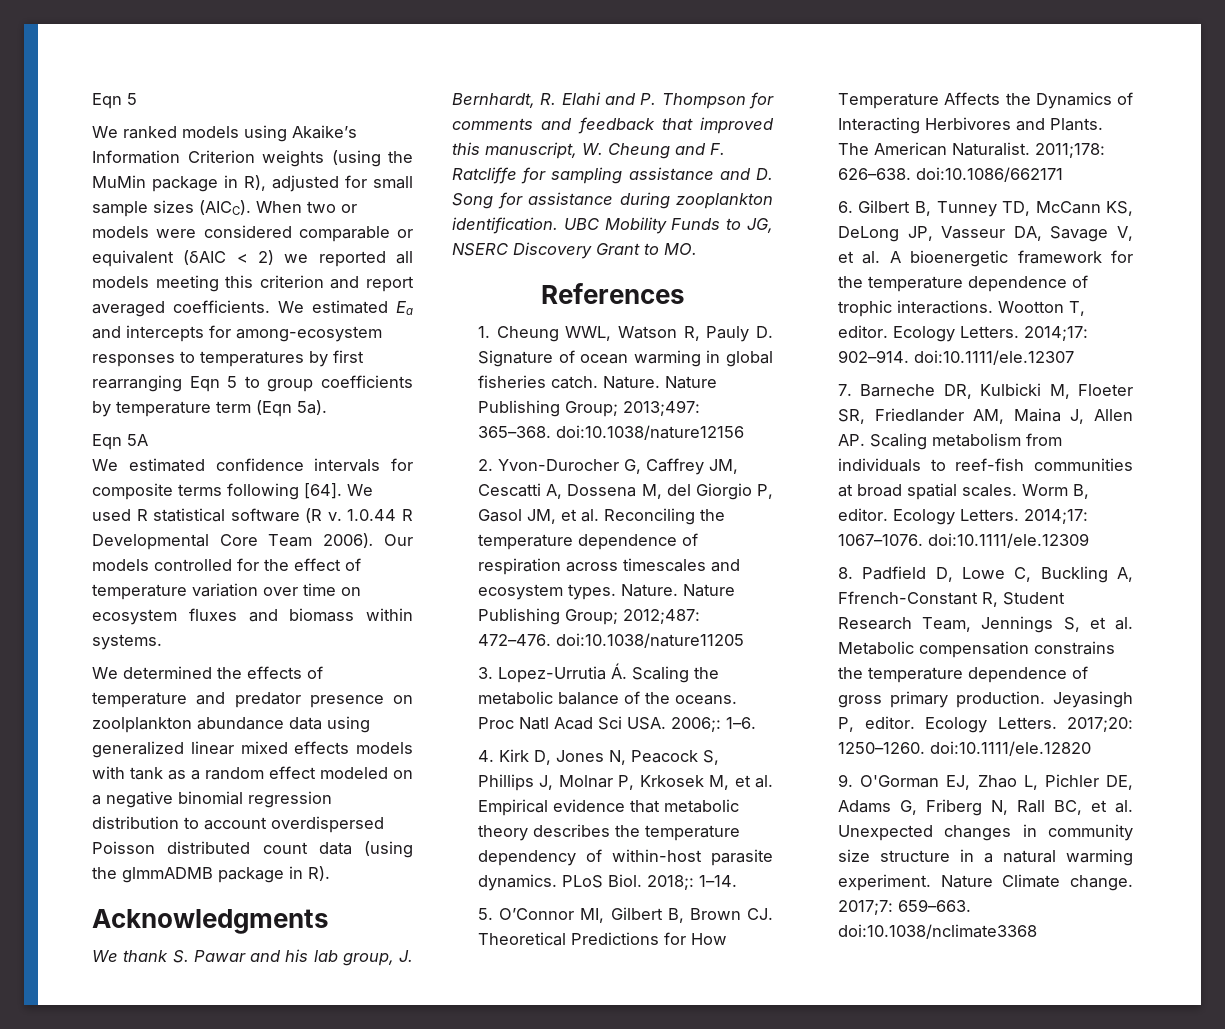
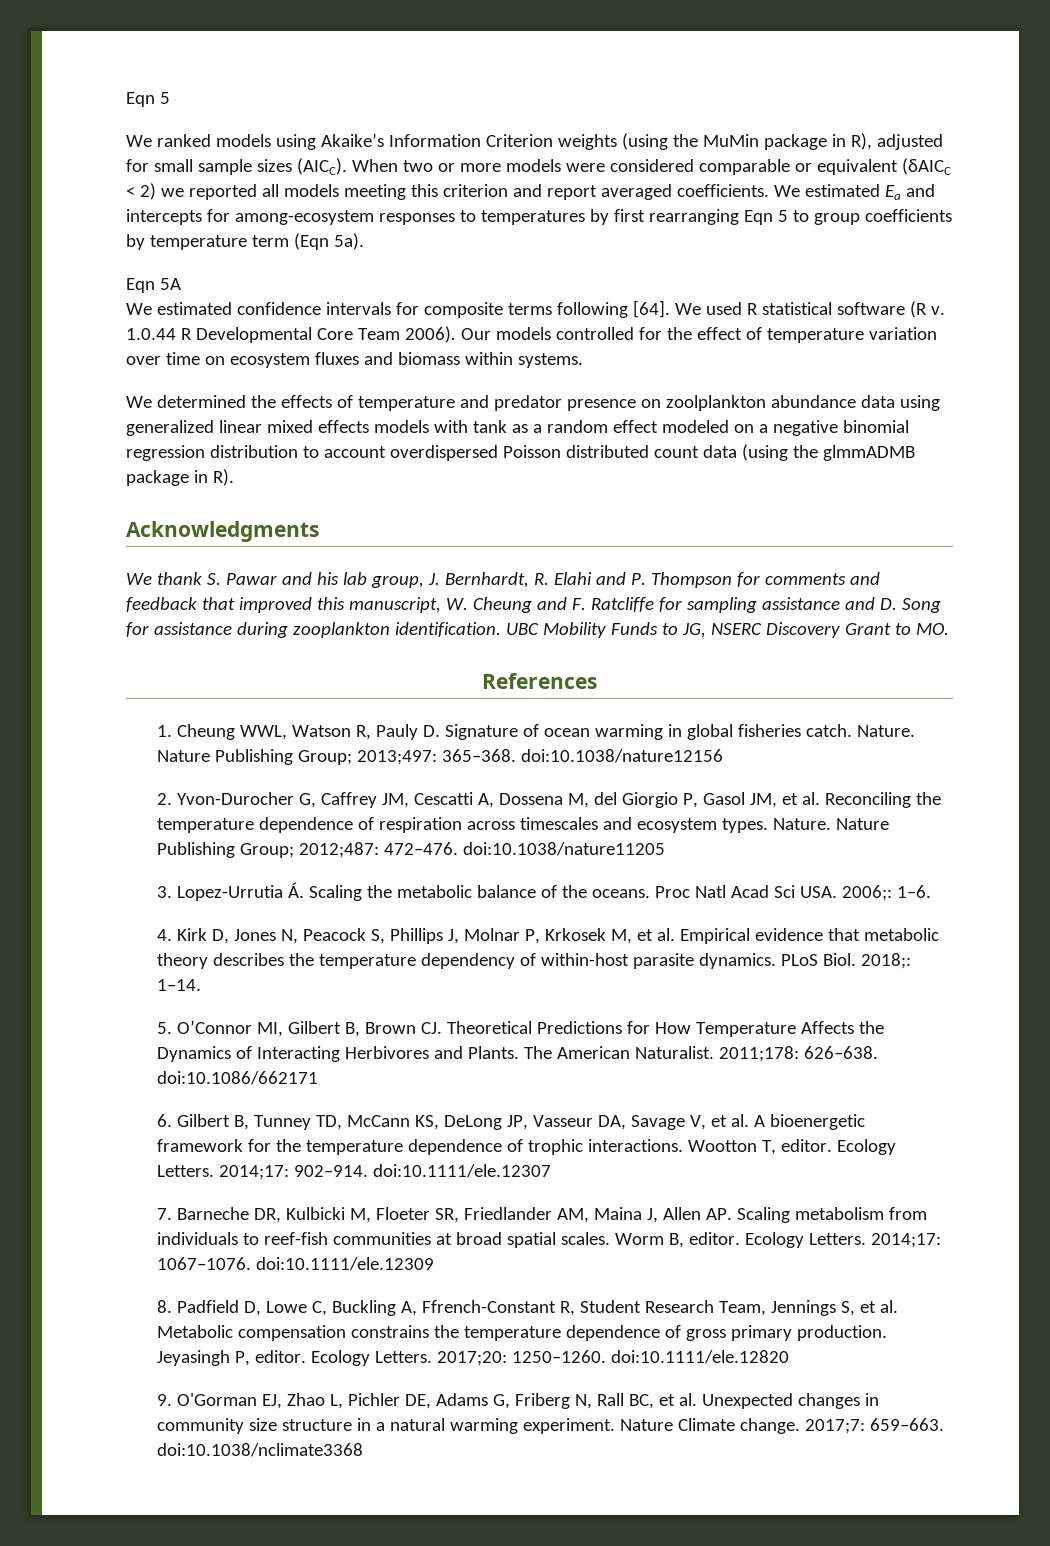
- When two or models were considered comparable or equivalent (δAIC < 2) we reported all models meeting this criterion and report averaged coefficients.
+ When two or more models were considered comparable or equivalent (δAICC < 2) we reported all models meeting this criterion and report averaged coefficients.

